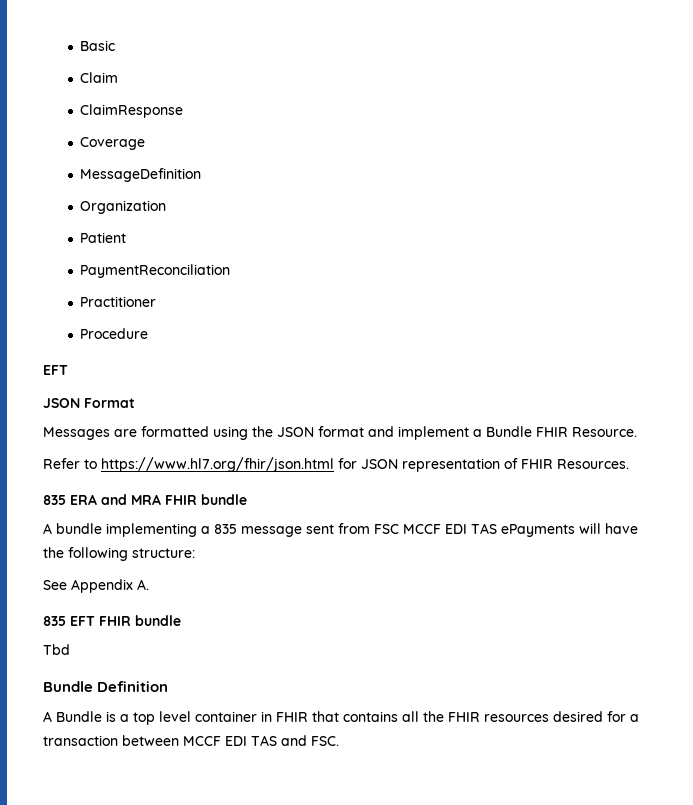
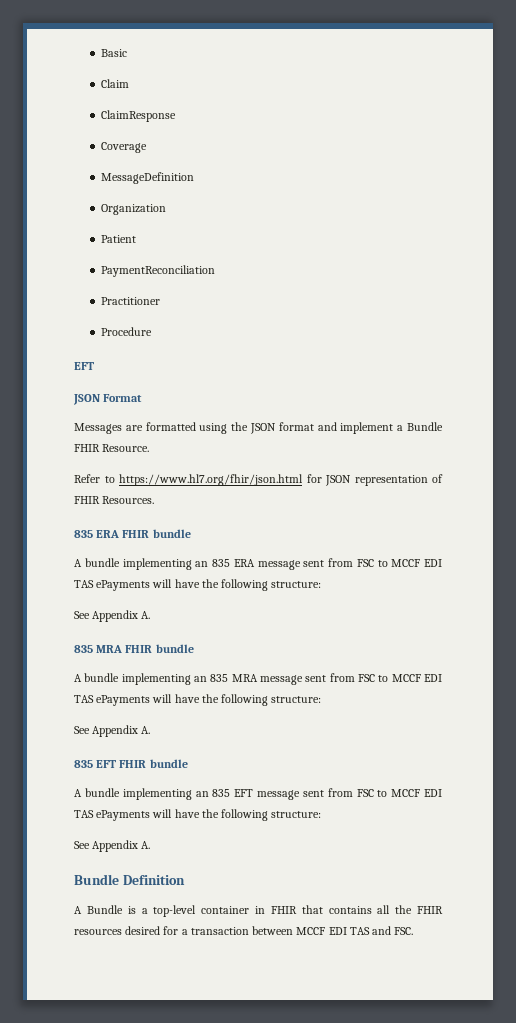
- 835 ERA and MRA FHIR bundle
+ 835 ERA FHIR bundle
+ A bundle implementing an 835 ERA message sent from FSC to MCCF EDI TAS ePayments will have the following structure:
+ See Appendix A.
+ 835 MRA FHIR bundle
- A bundle implementing a 835 message sent from FSC MCCF EDI TAS ePayments will have the following structure:
+ A bundle implementing an 835 MRA message sent from FSC to MCCF EDI TAS ePayments will have the following structure:
- Tbd
+ A bundle implementing an 835 EFT message sent from FSC to MCCF EDI TAS ePayments will have the following structure:
+ See Appendix A.
- A Bundle is a top level container in FHIR that contains all the FHIR resources desired for a transaction between MCCF EDI TAS and FSC.
+ A Bundle is a top-level container in FHIR that contains all the FHIR resources desired for a transaction between MCCF EDI TAS and FSC.

